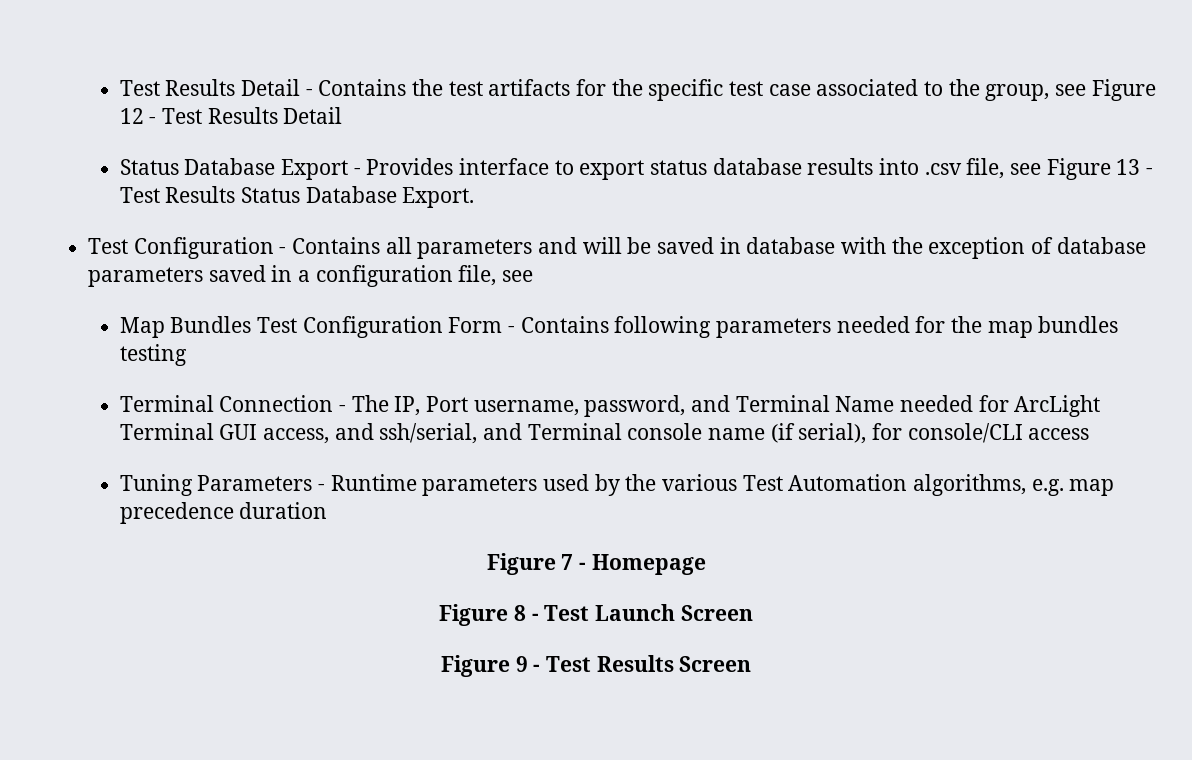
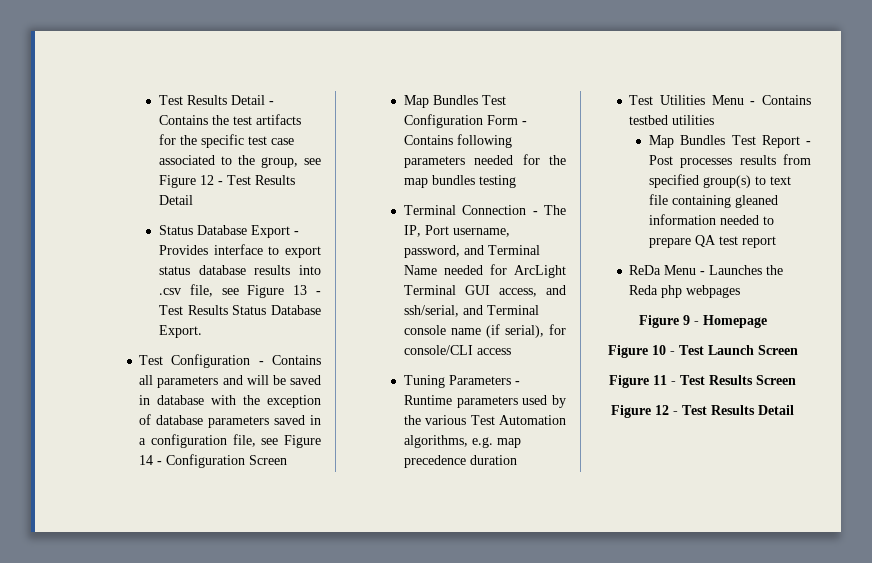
- Test Configuration - Contains all parameters and will be saved in database with the exception of database parameters saved in a configuration file, see
+ Test Configuration - Contains all parameters and will be saved in database with the exception of database parameters saved in a configuration file, see Figure 14 - Configuration Screen
- Figure 7 - Homepage
+ Test Utilities Menu - Contains testbed utilities
+ Map Bundles Test Report - Post processes results from specified group(s) to text file containing gleaned information needed to prepare QA test report
+ ReDa Menu - Launches the Reda php webpages
+ Figure 9 - Homepage
- Figure 8 - Test Launch Screen
+ Figure 10 - Test Launch Screen
- Figure 9 - Test Results Screen
+ Figure 11 - Test Results Screen
+ Figure 12 - Test Results Detail

